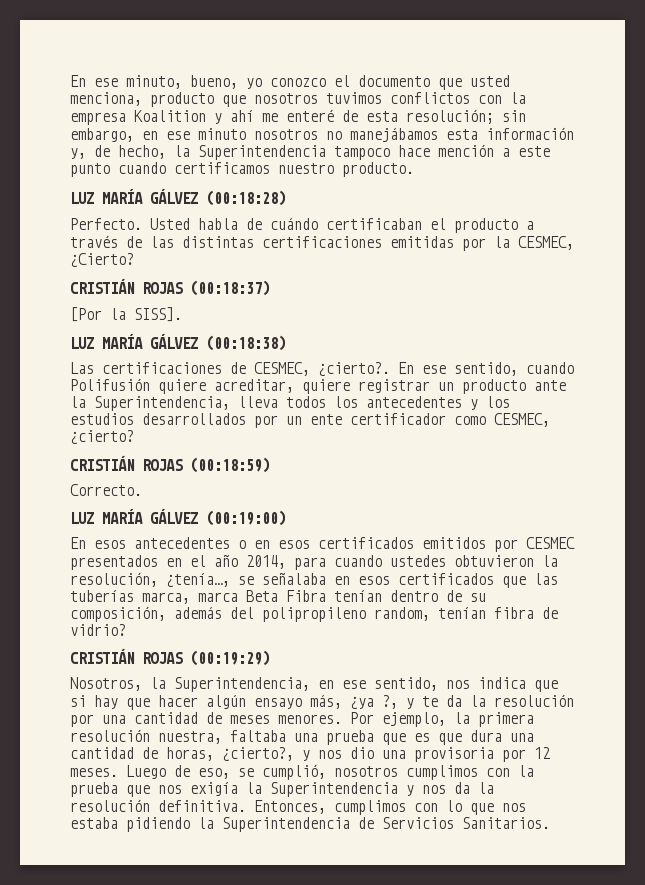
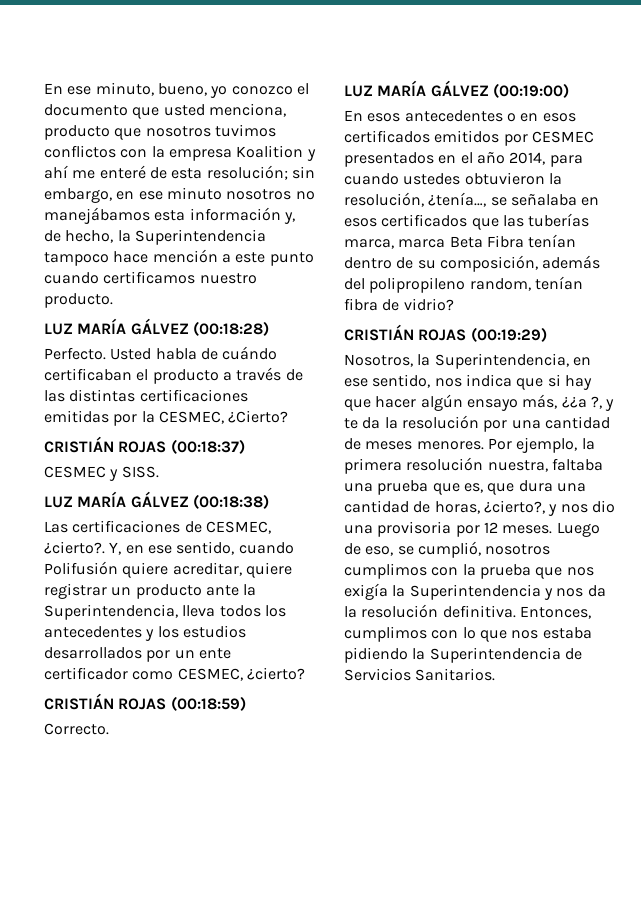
- [Por la SISS].
+ CESMEC y SISS.
- En ese sentido, cuando Polifusión quiere acreditar, quiere registrar un producto ante la Superintendencia, lleva todos los antecedentes y los estudios desarrollados por un ente certificador como CESMEC, ¿cierto?
+ Y, en ese sentido, cuando Polifusión quiere acreditar, quiere registrar un producto ante la Superintendencia, lleva todos los antecedentes y los estudios desarrollados por un ente certificador como CESMEC, ¿cierto?
- Nosotros, la Superintendencia, en ese sentido, nos indica que si hay que hacer algún ensayo más, ¿ya ?, y te da la resolución por una cantidad de meses menores.
+ Nosotros, la Superintendencia, en ese sentido, nos indica que si hay que hacer algún ensayo más, ¿¿a ?, y te da la resolución por una cantidad de meses menores.
- Por ejemplo, la primera resolución nuestra, faltaba una prueba que es que dura una cantidad de horas, ¿cierto?, y nos dio una provisoria por 12 meses.
+ Por ejemplo, la primera resolución nuestra, faltaba una prueba que es, que dura una cantidad de horas, ¿cierto?, y nos dio una provisoria por 12 meses.

